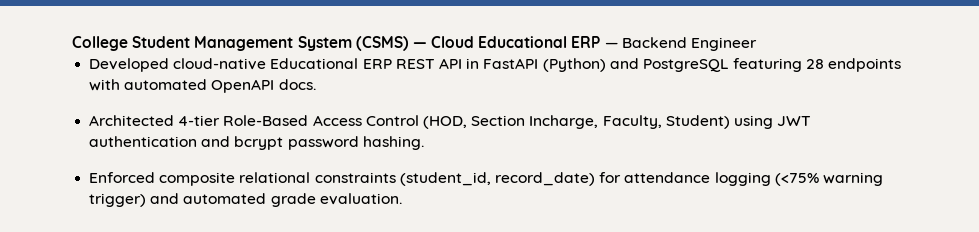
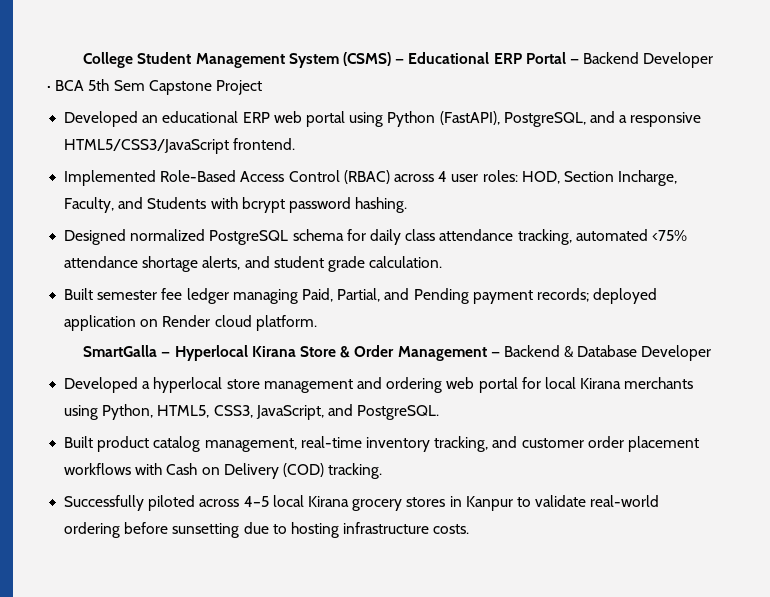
- College Student Management System (CSMS) — Cloud Educational ERP — Backend Engineer
- Developed cloud-native Educational ERP REST API in FastAPI (Python) and PostgreSQL featuring 28 endpoints with automated OpenAPI docs.
- Architected 4-tier Role-Based Access Control (HOD, Section Incharge, Faculty, Student) using JWT authentication and bcrypt password hashing.
- Enforced composite relational constraints (student_id, record_date) for attendance logging (<75% warning trigger) and automated grade evaluation.
+ College Student Management System (CSMS) — Educational ERP Portal — Backend Developer · BCA 5th Sem Capstone Project
+ Developed an educational ERP web portal using Python (FastAPI), PostgreSQL, and a responsive HTML5/CSS3/JavaScript frontend.
+ Implemented Role-Based Access Control (RBAC) across 4 user roles: HOD, Section Incharge, Faculty, and Students with bcrypt password hashing.
+ Designed normalized PostgreSQL schema for daily class attendance tracking, automated <75% attendance shortage alerts, and student grade calculation.
+ Built semester fee ledger managing Paid, Partial, and Pending payment records; deployed application on Render cloud platform.
+ SmartGalla — Hyperlocal Kirana Store & Order Management — Backend & Database Developer
+ Developed a hyperlocal store management and ordering web portal for local Kirana merchants using Python, HTML5, CSS3, JavaScript, and PostgreSQL.
+ Built product catalog management, real-time inventory tracking, and customer order placement workflows with Cash on Delivery (COD) tracking.
+ Successfully piloted across 4–5 local Kirana grocery stores in Kanpur to validate real-world ordering before sunsetting due to hosting infrastructure costs.

